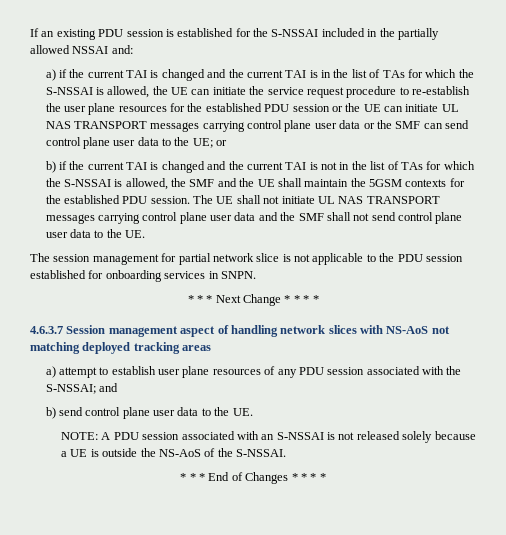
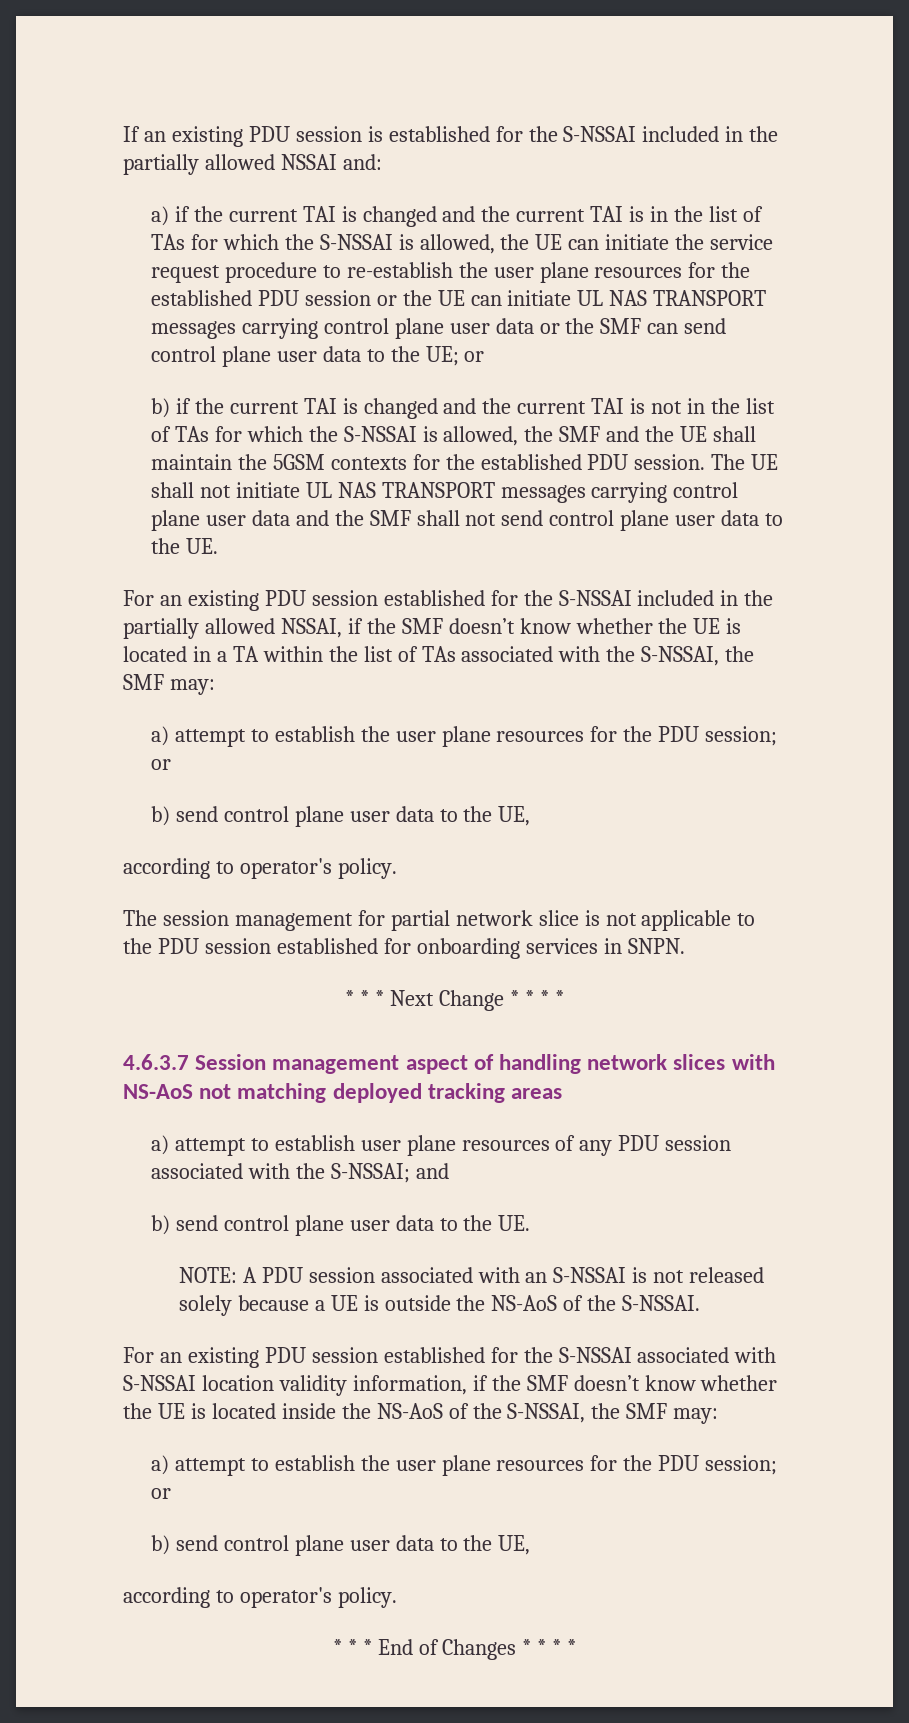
+ For an existing PDU session established for the S-NSSAI included in the partially allowed NSSAI, if the SMF doesn’t know whether the UE is located in a TA within the list of TAs associated with the S-NSSAI, the SMF may:
+ a) attempt to establish the user plane resources for the PDU session; or
+ b) send control plane user data to the UE,
+ according to operator's policy.
+ For an existing PDU session established for the S-NSSAI associated with S-NSSAI location validity information, if the SMF doesn’t know whether the UE is located inside the NS-AoS of the S-NSSAI, the SMF may:
+ a) attempt to establish the user plane resources for the PDU session; or
+ b) send control plane user data to the UE,
+ according to operator's policy.

